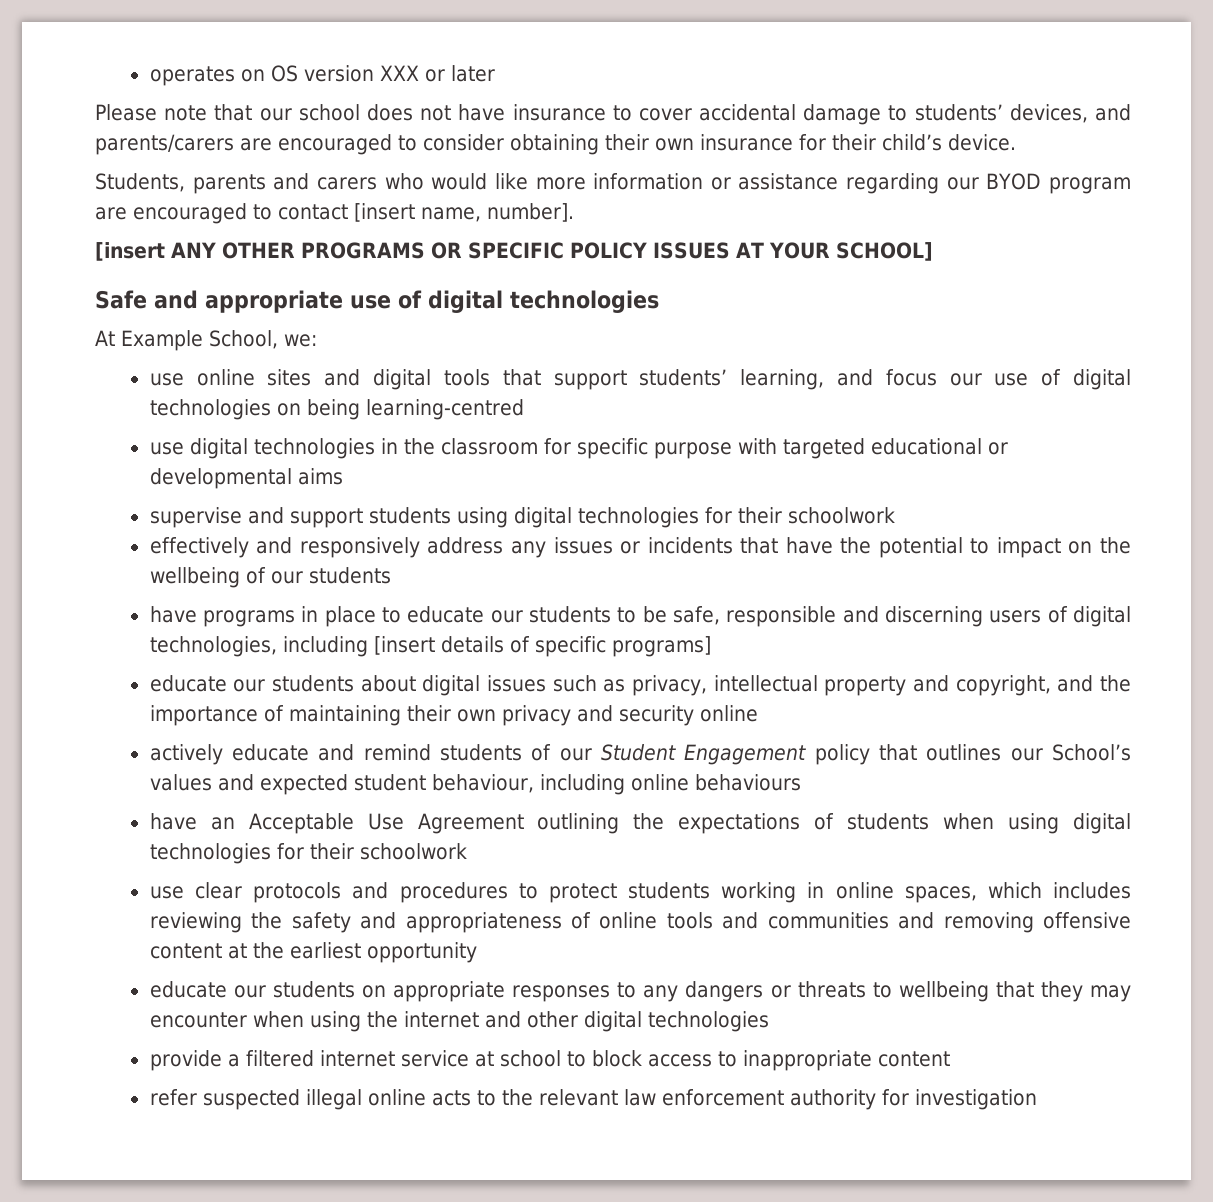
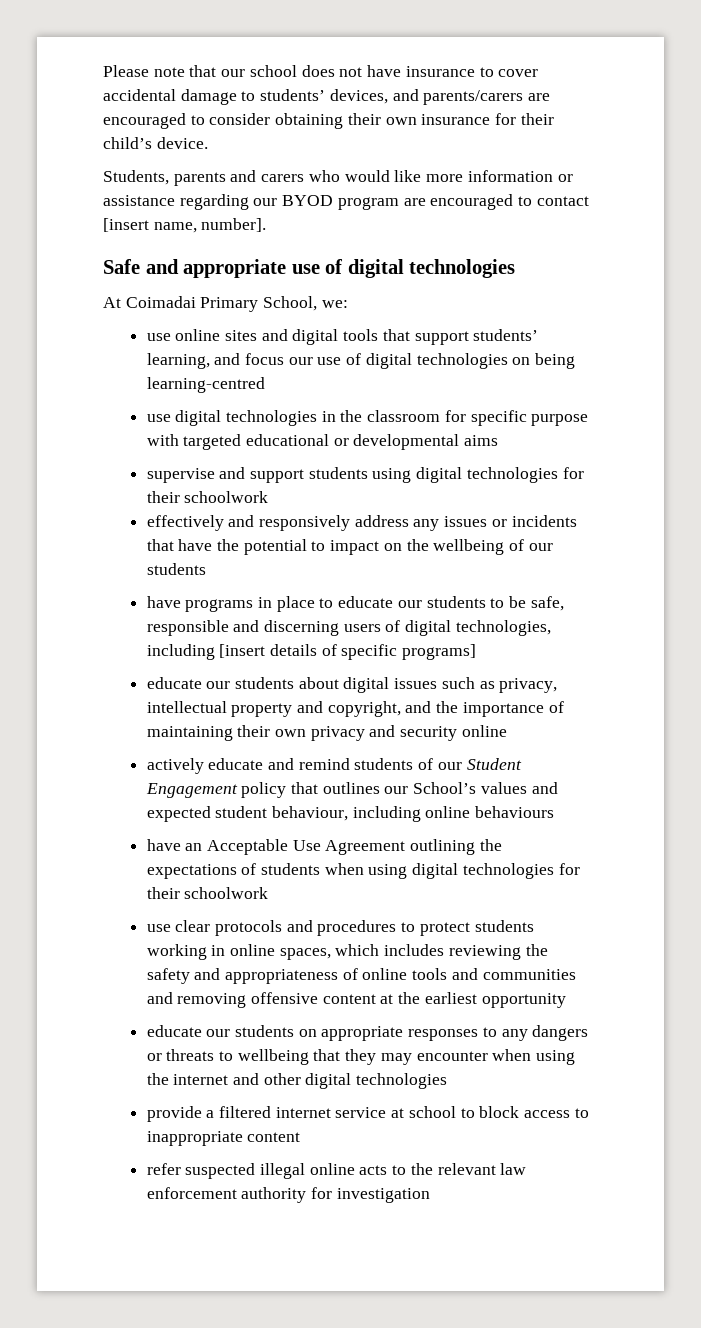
- operates on OS version XXX or later
- [insert ANY OTHER PROGRAMS OR SPECIFIC POLICY ISSUES AT YOUR SCHOOL]
- At Example School, we:
+ At Coimadai Primary School, we:

